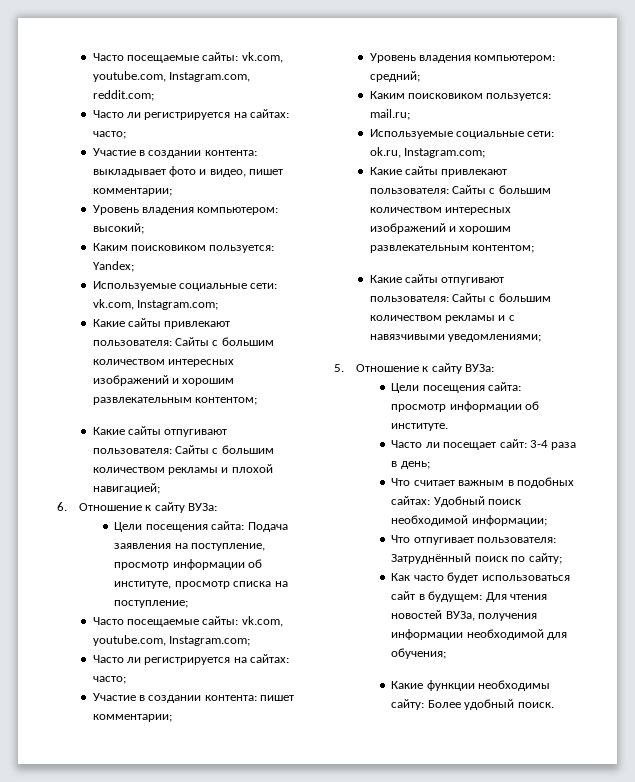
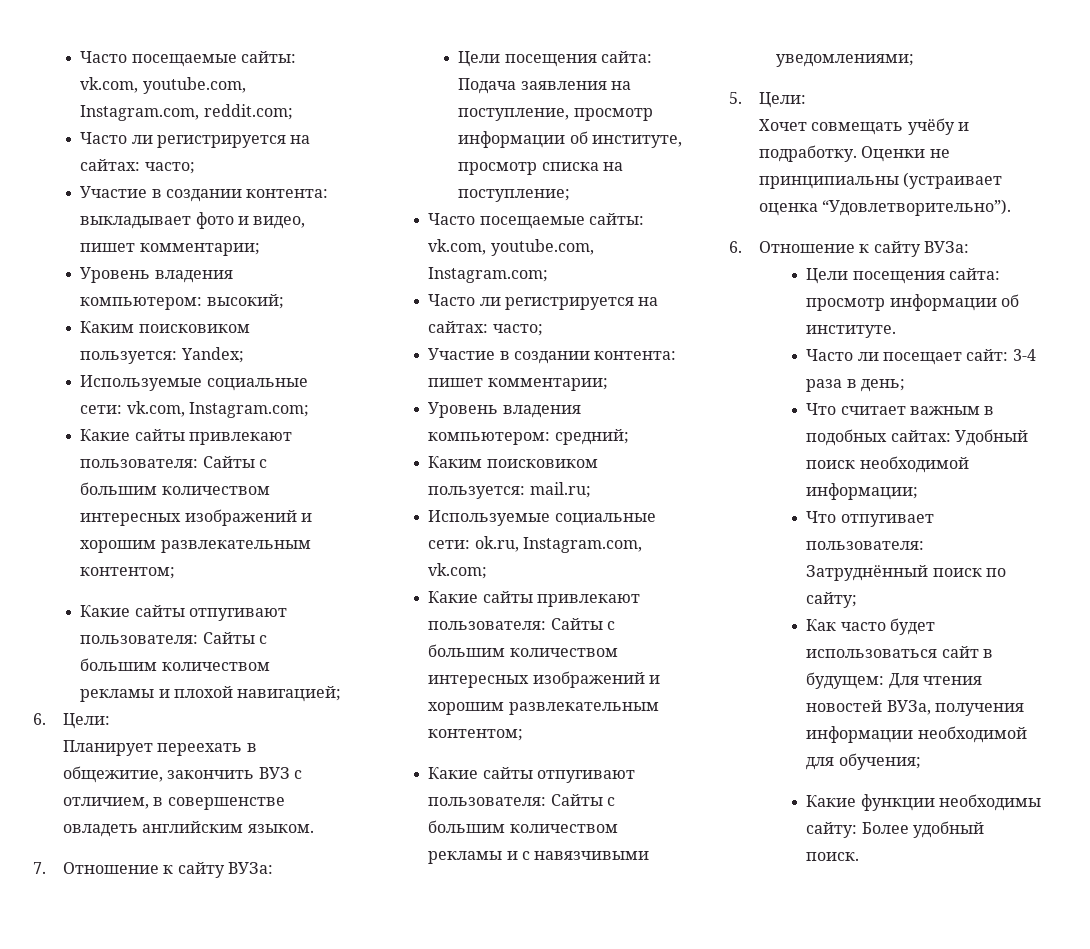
- 6. Отношение к сайту ВУЗа:
+ 6. Цели:
+ Планирует переехать в общежитие, закончить ВУЗ с отличием, в совершенстве овладеть английским языком.
+ 7. Отношение к сайту ВУЗа:
- Используемые социальные сети: ok.ru, Instagram.com;
+ Используемые социальные сети: ok.ru, Instagram.com, vk.com;
- 5. Отношение к сайту ВУЗа:
+ 5. Цели:
+ Хочет совмещать учёбу и подработку. Оценки не принципиальны (устраивает оценка “Удовлетворительно”).
+ 6. Отношение к сайту ВУЗа:

